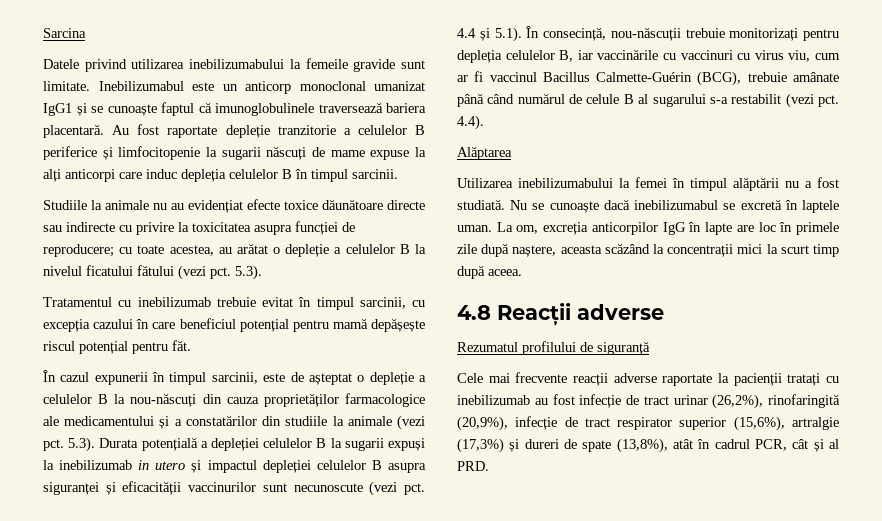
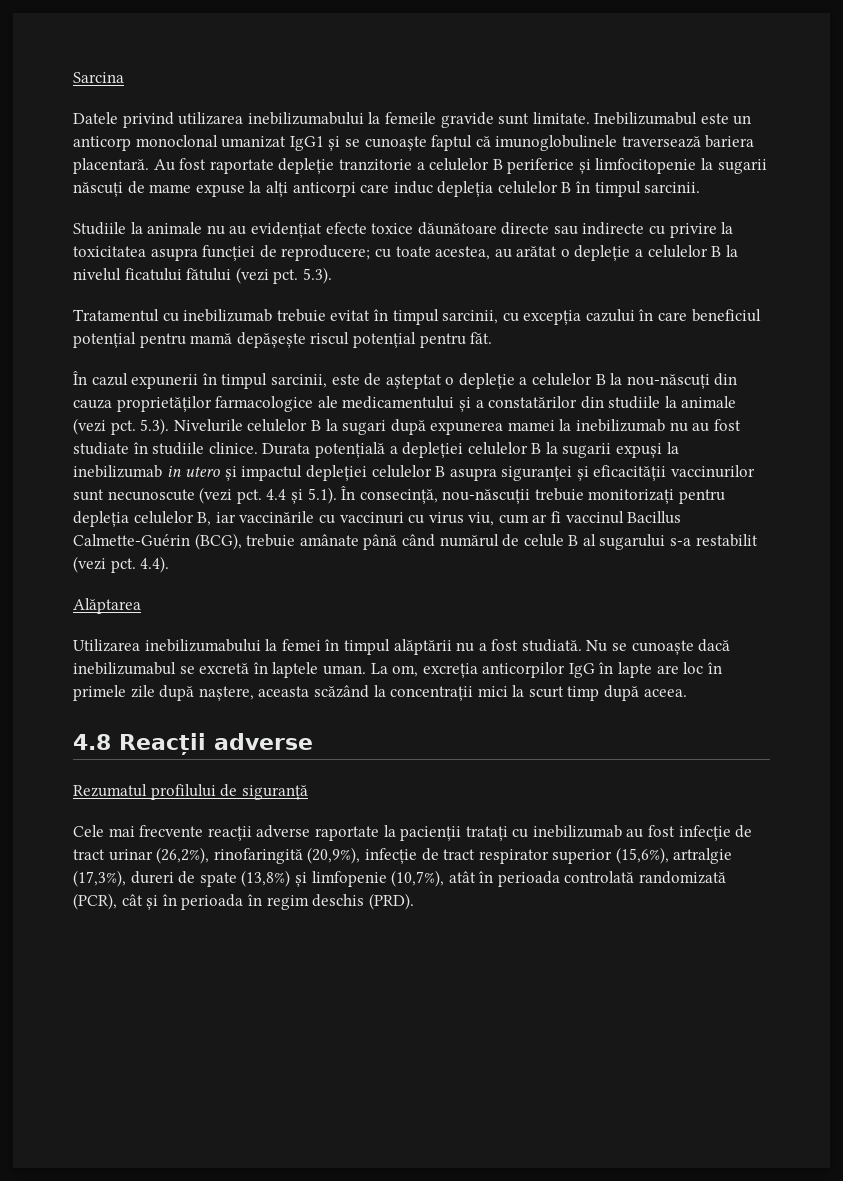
- 5.3). Durata potențială a depleției celulelor B la sugarii expuși la inebilizumab in utero și impactul depleției celulelor B asupra siguranței și eficacității vaccinurilor sunt necunoscute (vezi pct.
+ 5.3). Nivelurile celulelor B la sugari după expunerea mamei la inebilizumab nu au fost studiate în studiile clinice. Durata potențială a depleției celulelor B la sugarii expuși la inebilizumab in utero și impactul depleției celulelor B asupra siguranței și eficacității vaccinurilor sunt necunoscute (vezi pct.
- Cele mai frecvente reacții adverse raportate la pacienții tratați cu inebilizumab au fost infecție de tract urinar (26,2%), rinofaringită (20,9%), infecție de tract respirator superior (15,6%), artralgie (17,3%) și dureri de spate (13,8%), atât în cadrul PCR, cât și al PRD.
+ Cele mai frecvente reacții adverse raportate la pacienții tratați cu inebilizumab au fost infecție de tract urinar (26,2%), rinofaringită (20,9%), infecție de tract respirator superior (15,6%), artralgie (17,3%), dureri de spate (13,8%) și limfopenie (10,7%), atât în perioada controlată randomizată (PCR), cât și în perioada în regim deschis (PRD).

